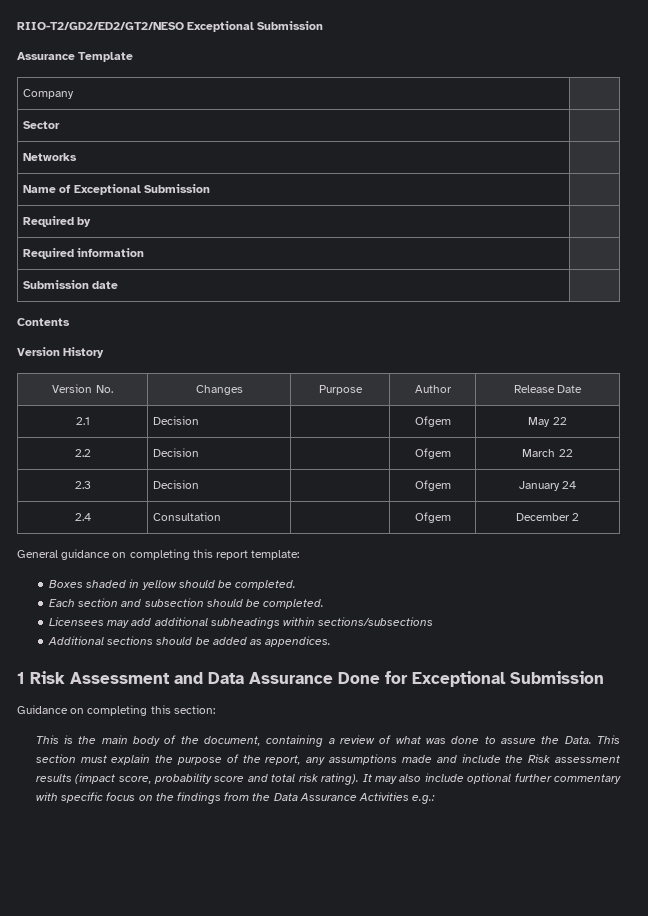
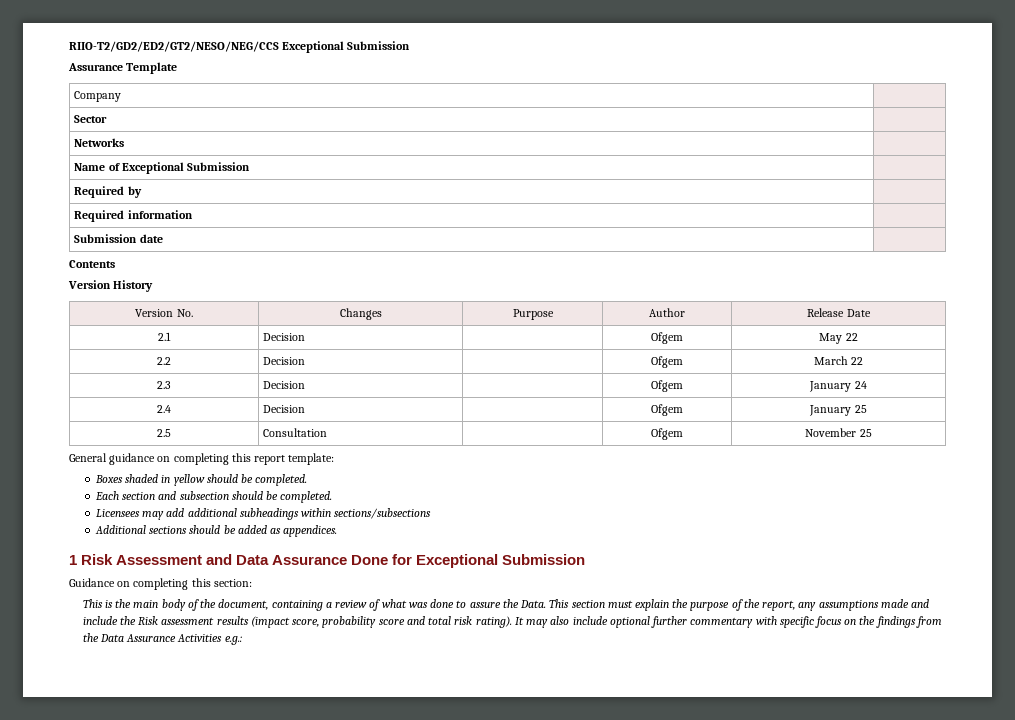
- RIIO-T2/GD2/ED2/GT2/NESO Exceptional Submission
+ RIIO-T2/GD2/ED2/GT2/NESO/NEG/CCS Exceptional Submission
- 2.4 | Consultation | | Ofgem | December 2
+ 2.4 | Decision | | Ofgem | January 25
+ 2.5 | Consultation | | Ofgem | November 25

